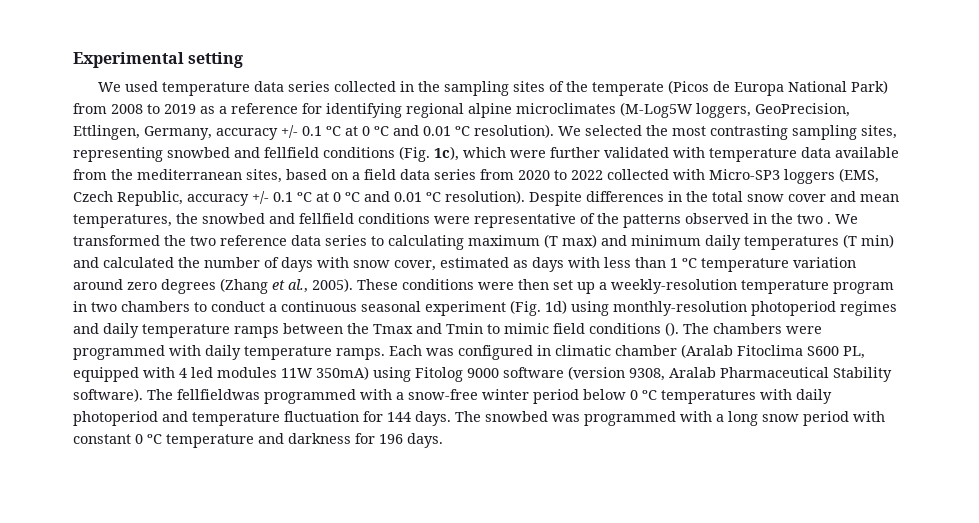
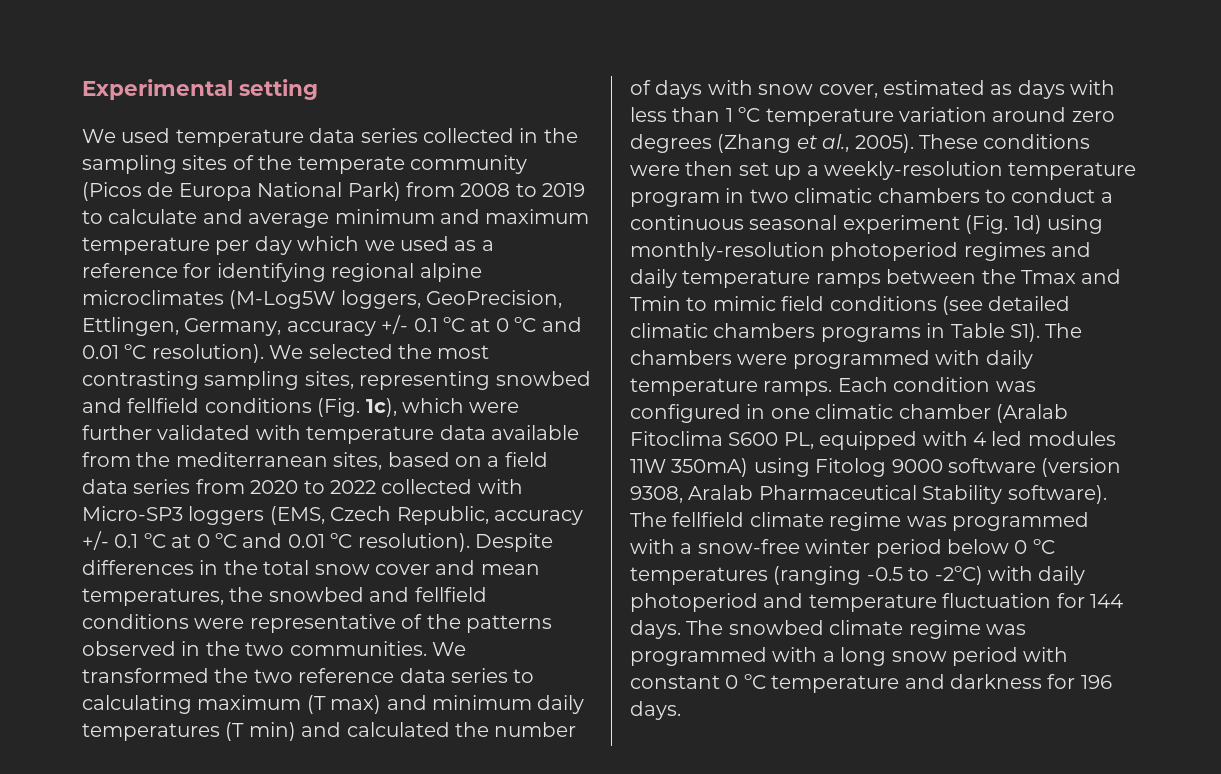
- We used temperature data series collected in the sampling sites of the temperate (Picos de Europa National Park) from 2008 to 2019 as a reference for identifying regional alpine microclimates (M-Log5W loggers, GeoPrecision, Ettlingen, Germany, accuracy +/- 0.1 ºC at 0 ºC and 0.01 ºC resolution).
+ We used temperature data series collected in the sampling sites of the temperate community (Picos de Europa National Park) from 2008 to 2019 to calculate and average minimum and maximum temperature per day which we used as a reference for identifying regional alpine microclimates (M-Log5W loggers, GeoPrecision, Ettlingen, Germany, accuracy +/- 0.1 ºC at 0 ºC and 0.01 ºC resolution).
- Despite differences in the total snow cover and mean temperatures, the snowbed and fellfield conditions were representative of the patterns observed in the two .
+ Despite differences in the total snow cover and mean temperatures, the snowbed and fellfield conditions were representative of the patterns observed in the two communities.
- These conditions were then set up a weekly-resolution temperature program in two chambers to conduct a continuous seasonal experiment (Fig. 1d) using monthly-resolution photoperiod regimes and daily temperature ramps between the Tmax and Tmin to mimic field conditions (). The chambers were programmed with daily temperature ramps.
+ These conditions were then set up a weekly-resolution temperature program in two climatic chambers to conduct a continuous seasonal experiment (Fig. 1d) using monthly-resolution photoperiod regimes and daily temperature ramps between the Tmax and Tmin to mimic field conditions (see detailed climatic chambers programs in Table S1). The chambers were programmed with daily temperature ramps.
- Each was configured in climatic chamber (Aralab Fitoclima S600 PL, equipped with 4 led modules 11W 350mA) using Fitolog 9000 software (version 9308, Aralab Pharmaceutical Stability software).
+ Each condition was configured in one climatic chamber (Aralab Fitoclima S600 PL, equipped with 4 led modules 11W 350mA) using Fitolog 9000 software (version 9308, Aralab Pharmaceutical Stability software).
- The fellfieldwas programmed with a snow-free winter period below 0 ºC temperatures with daily photoperiod and temperature fluctuation for 144 days.
+ The fellfield climate regime was programmed with a snow-free winter period below 0 ºC temperatures (ranging -0.5 to -2ºC) with daily photoperiod and temperature fluctuation for 144 days.
- The snowbed was programmed with a long snow period with constant 0 ºC temperature and darkness for 196 days.
+ The snowbed climate regime was programmed with a long snow period with constant 0 ºC temperature and darkness for 196 days.

